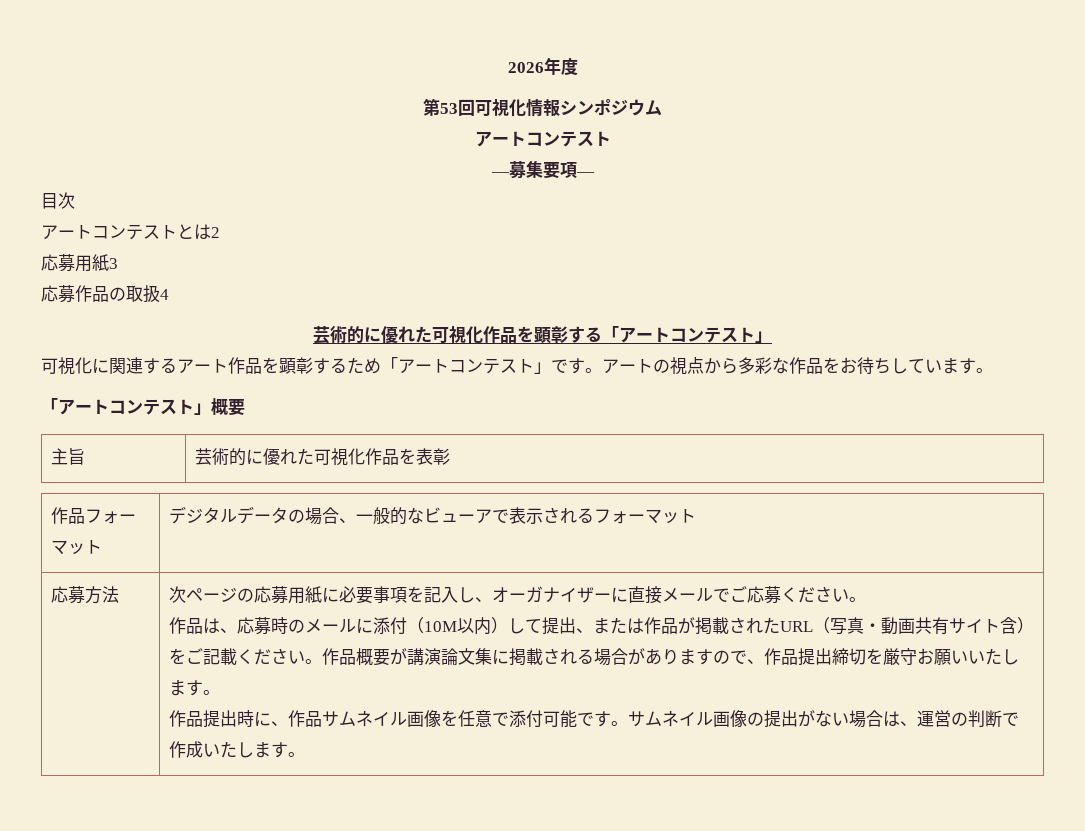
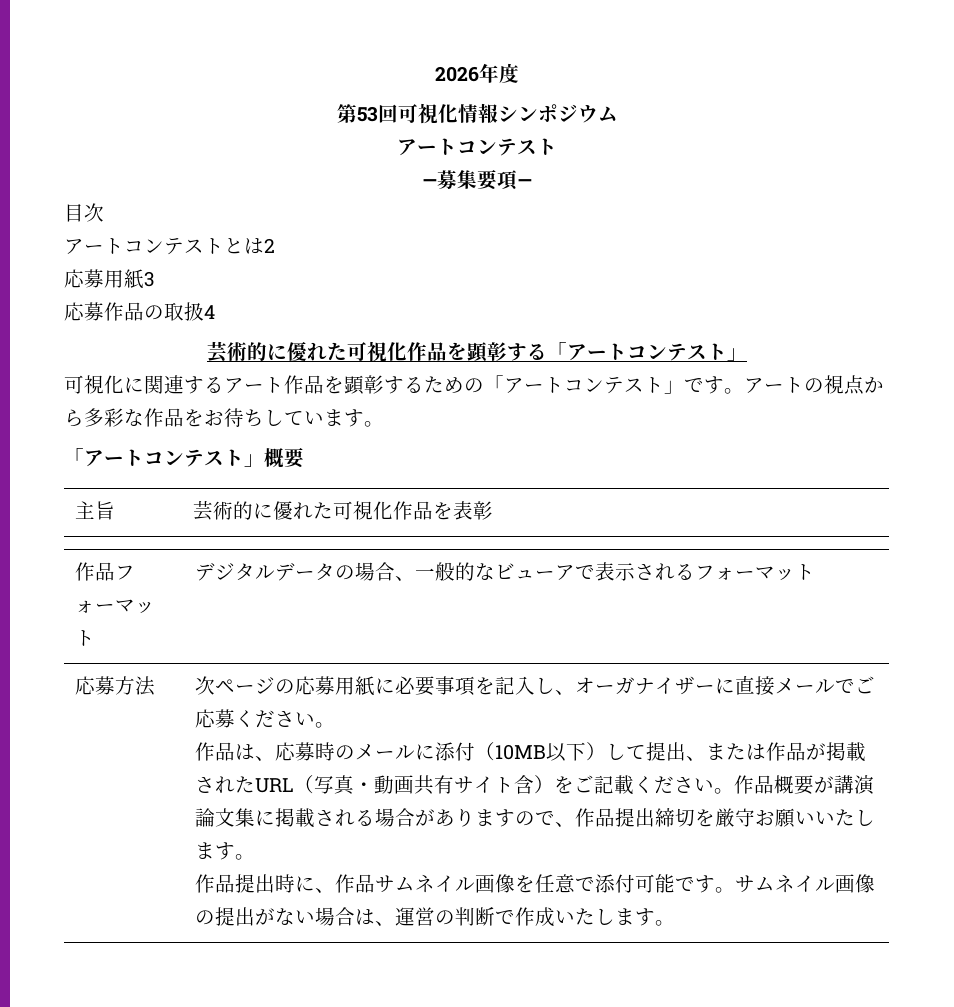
- 可視化に関連するアート作品を顕彰するため「アートコンテスト」です。
+ 可視化に関連するアート作品を顕彰するための「アートコンテスト」です。
- 作品は、応募時のメールに添付（10M以内）して提出、または作品が掲載されたURL（写真・動画共有サイト含）をご記載ください。
+ 作品は、応募時のメールに添付（10MB以下）して提出、または作品が掲載されたURL（写真・動画共有サイト含）をご記載ください。

